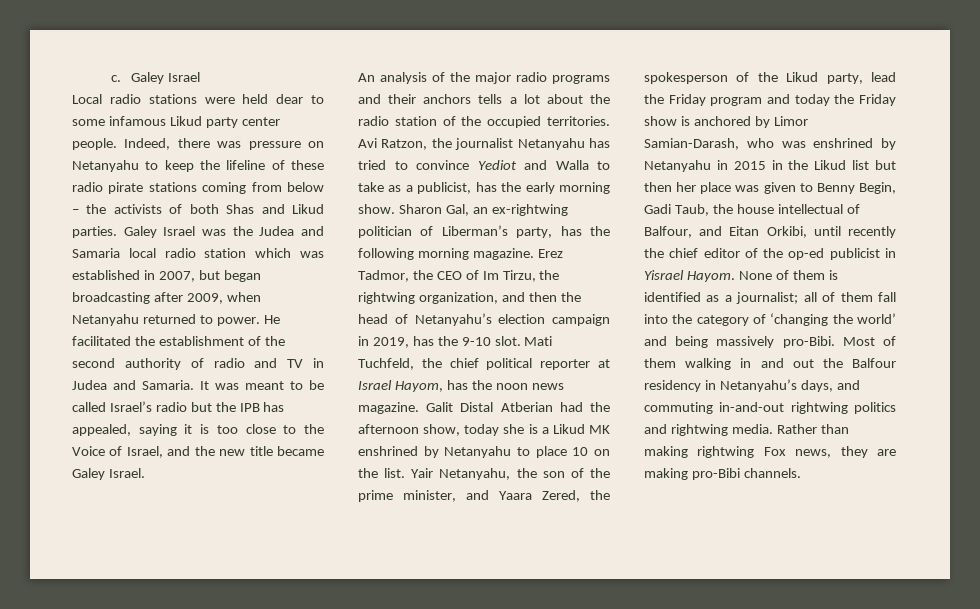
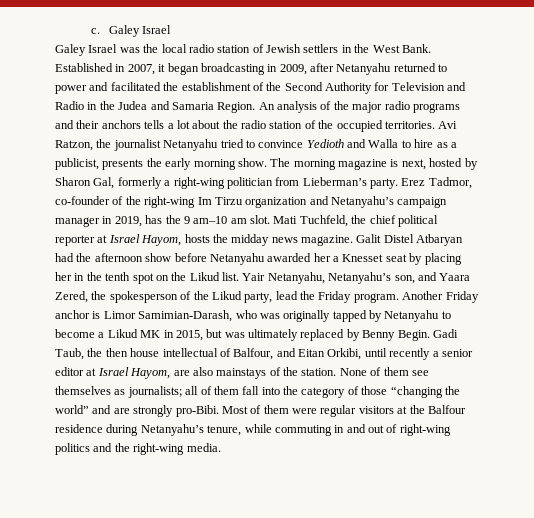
- Local radio stations were held dear to some infamous Likud party center people. Indeed, there was pressure on Netanyahu to keep the lifeline of these radio pirate stations coming from below – the activists of both Shas and Likud parties. Galey Israel was the Judea and Samaria local radio station which was established in 2007, but began broadcasting after 2009, when Netanyahu returned to power. He facilitated the establishment of the second authority of radio and TV in Judea and Samaria. It was meant to be called Israel’s radio but the IPB has appealed, saying it is too close to the Voice of Israel, and the new title became Galey Israel.
- An analysis of the major radio programs and their anchors tells a lot about the radio station of the occupied territories.
+ Galey Israel was the local radio station of Jewish settlers in the West Bank. Established in 2007, it began broadcasting in 2009, after Netanyahu returned to power and facilitated the establishment of the Second Authority for Television and Radio in the Judea and Samaria Region. An analysis of the major radio programs and their anchors tells a lot about the radio station of the occupied territories.
- Avi Ratzon, the journalist Netanyahu has tried to convince Yediot and Walla to take as a publicist, has the early morning show.
+ Avi Ratzon, the journalist Netanyahu tried to convince Yedioth and Walla to hire as a publicist, presents the early morning show.
- Sharon Gal, an ex-rightwing politician of Liberman’s party, has the following morning magazine. Erez Tadmor, the CEO of Im Tirzu, the rightwing organization, and then the head of Netanyahu’s election campaign in 2019, has the 9-10 slot.
+ The morning magazine is next, hosted by Sharon Gal, formerly a right-wing politician from Lieberman’s party. Erez Tadmor, co-founder of the right-wing Im Tirzu organization and Netanyahu’s campaign manager in 2019, has the 9 am–10 am slot.
- Mati Tuchfeld, the chief political reporter at Israel Hayom, has the noon news magazine.
+ Mati Tuchfeld, the chief political reporter at Israel Hayom, hosts the midday news magazine.
- Galit Distal Atberian had the afternoon show, today she is a Likud MK enshrined by Netanyahu to place 10 on the list.
+ Galit Distel Atbaryan had the afternoon show before Netanyahu awarded her a Knesset seat by placing her in the tenth spot on the Likud list.
- Yair Netanyahu, the son of the prime minister, and Yaara Zered, the spokesperson of the Likud party, lead the Friday program and today the Friday show is anchored by Limor Samian-Darash, who was enshrined by Netanyahu in 2015 in the Likud list but then her place was given to Benny Begin, Gadi Taub, the house intellectual of Balfour, and Eitan Orkibi, until recently the chief editor of the op-ed publicist in Yisrael Hayom. None of them is identified as a journalist; all of them fall into the category of ‘changing the world’ and being massively pro-Bibi. Most of them walking in and out the Balfour residency in Netanyahu’s days, and commuting in-and-out rightwing politics and rightwing media. Rather than making rightwing Fox news, they are making pro-Bibi channels.
+ Yair Netanyahu, Netanyahu’s son, and Yaara Zered, the spokesperson of the Likud party, lead the Friday program. Another Friday anchor is Limor Samimian-Darash, who was originally tapped by Netanyahu to become a Likud MK in 2015, but was ultimately replaced by Benny Begin. Gadi Taub, the then house intellectual of Balfour, and Eitan Orkibi, until recently a senior editor at Israel Hayom, are also mainstays of the station. None of them see themselves as journalists; all of them fall into the category of those “changing the world” and are strongly pro-Bibi. Most of them were regular visitors at the Balfour residence during Netanyahu’s tenure, while commuting in and out of right-wing politics and the right-wing media.

